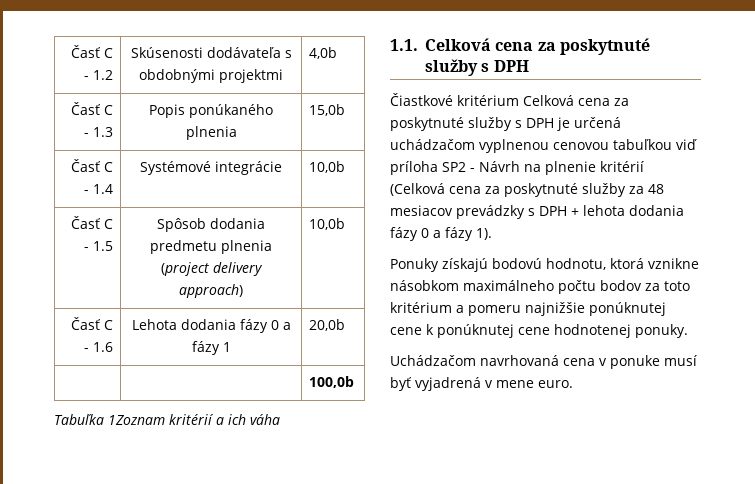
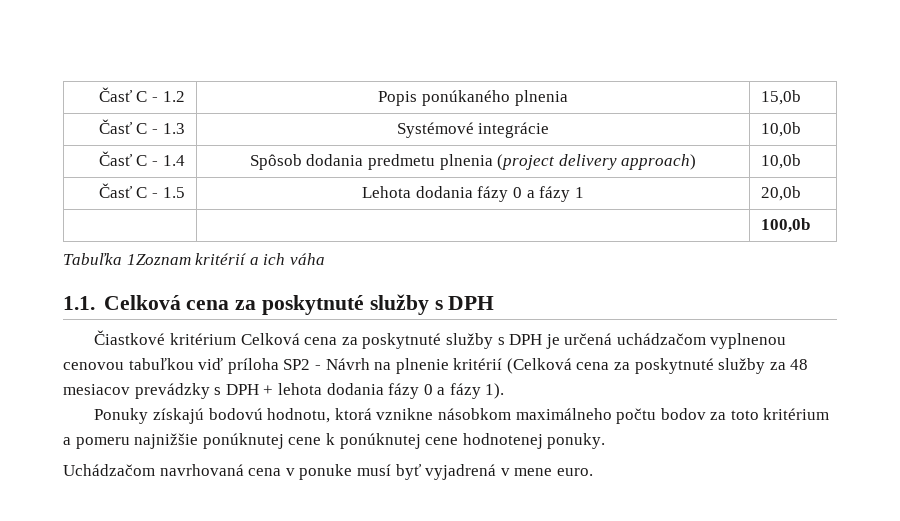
- Časť C - 1.2 | Skúsenosti dodávateľa s obdobnými projektmi | 4,0b
- Časť C - 1.3 | Popis ponúkaného plnenia | 15,0b
+ Časť C - 1.2 | Popis ponúkaného plnenia | 15,0b
- Časť C - 1.4 | Systémové integrácie | 10,0b
+ Časť C - 1.3 | Systémové integrácie | 10,0b
- Časť C - 1.5 | Spôsob dodania predmetu plnenia (project delivery approach) | 10,0b
+ Časť C - 1.4 | Spôsob dodania predmetu plnenia (project delivery approach) | 10,0b
- Časť C - 1.6 | Lehota dodania fázy 0 a fázy 1 | 20,0b
+ Časť C - 1.5 | Lehota dodania fázy 0 a fázy 1 | 20,0b

